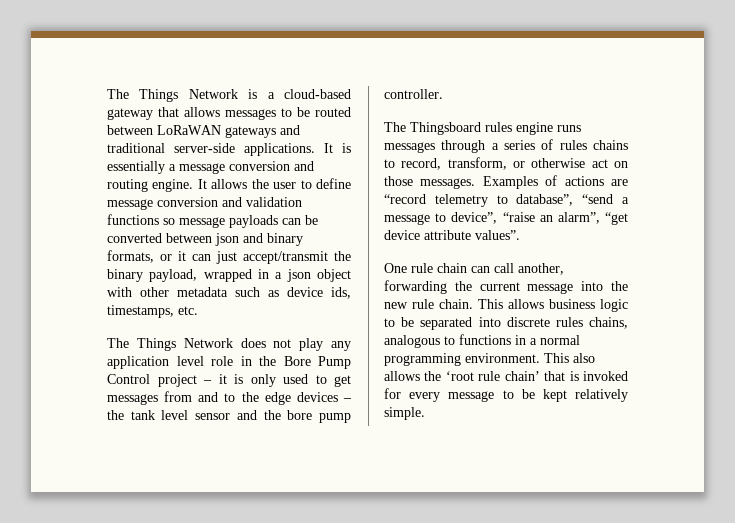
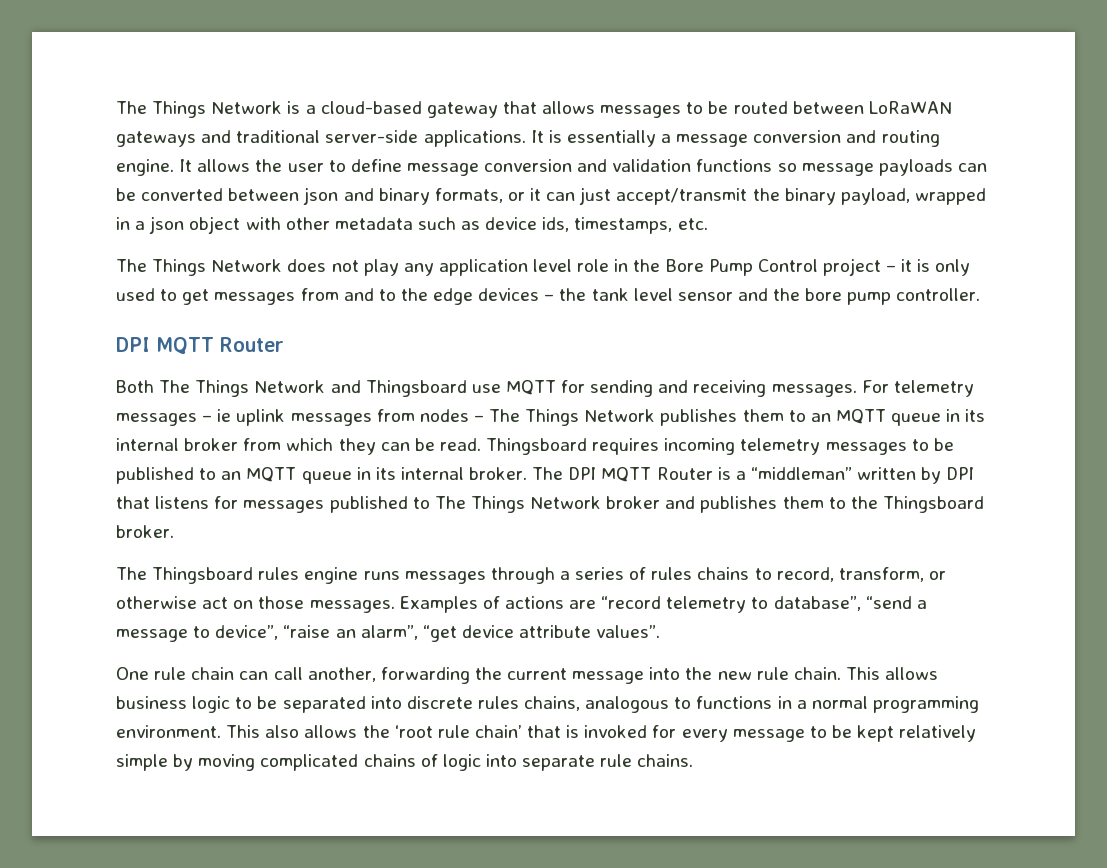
  The Things Network does not play any application level role in the Bore Pump Control project – it is only used to get messages from and to the edge devices – the tank level sensor and the bore pump controller.
+ DPI MQTT Router
+ Both The Things Network and Thingsboard use MQTT for sending and receiving messages. For telemetry messages – ie uplink messages from nodes – The Things Network publishes them to an MQTT queue in its internal broker from which they can be read. Thingsboard requires incoming telemetry messages to be published to an MQTT queue in its internal broker. The DPI MQTT Router is a “middleman” written by DPI that listens for messages published to The Things Network broker and publishes them to the Thingsboard broker.
- This also allows the ‘root rule chain’ that is invoked for every message to be kept relatively simple.
+ This also allows the ‘root rule chain’ that is invoked for every message to be kept relatively simple by moving complicated chains of logic into separate rule chains.

